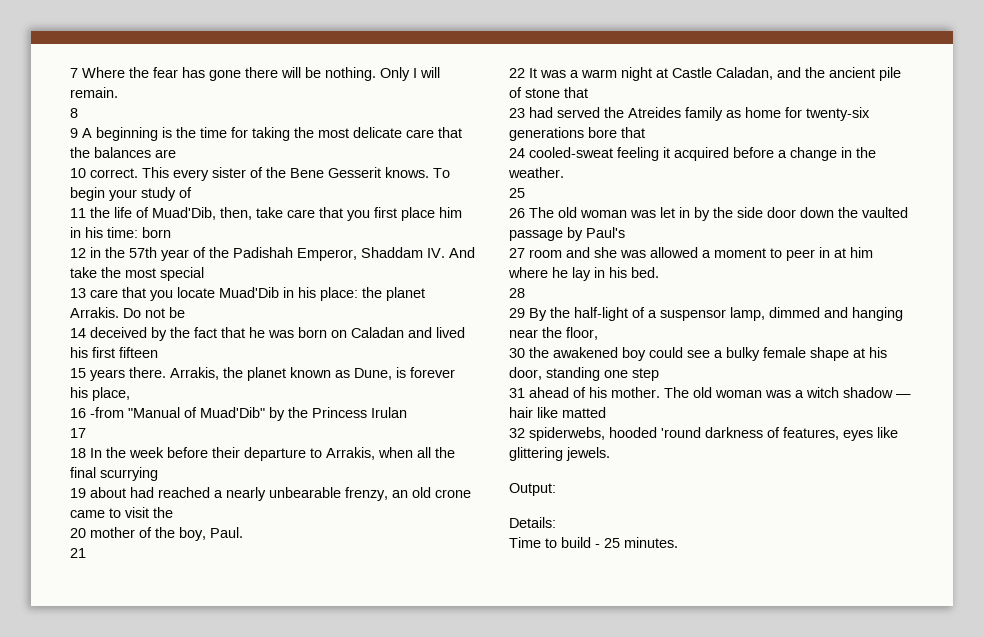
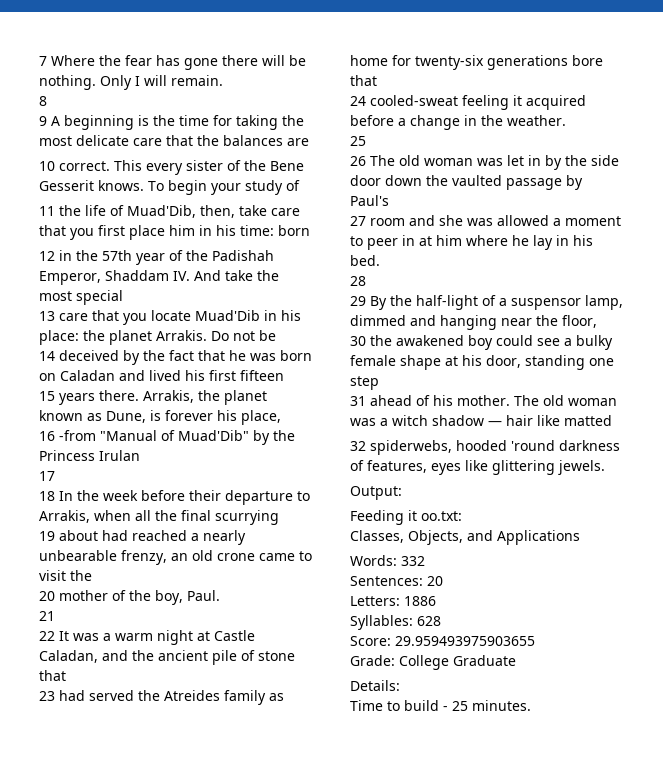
+ Feeding it oo.txt:
+ Classes, Objects, and Applications
+ Words: 332
+ Sentences: 20
+ Letters: 1886
+ Syllables: 628
+ Score: 29.959493975903655
+ Grade: College Graduate

